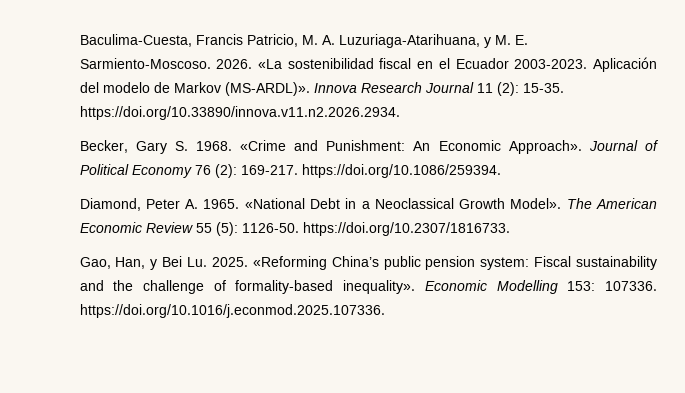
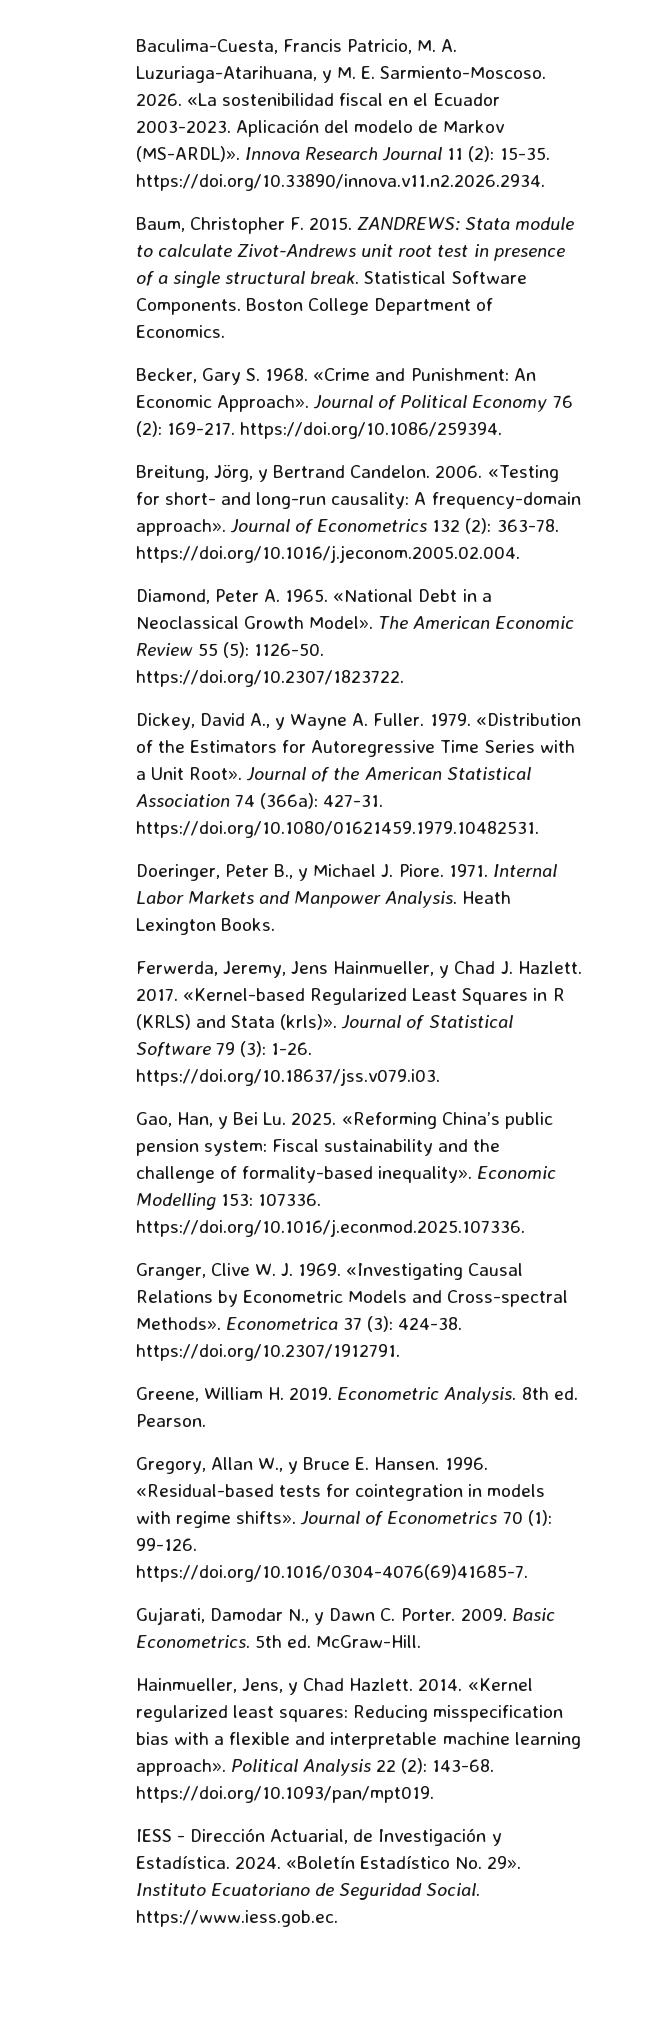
+ Baum, Christopher F. 2015. ZANDREWS: Stata module to calculate Zivot-Andrews unit root test in presence of a single structural break. Statistical Software Components. Boston College Department of Economics.
+ Breitung, Jörg, y Bertrand Candelon. 2006. «Testing for short- and long-run causality: A frequency-domain approach». Journal of Econometrics 132 (2): 363-78. https://doi.org/10.1016/j.jeconom.2005.02.004.
- The American Economic Review 55 (5): 1126-50. https://doi.org/10.2307/1816733.
+ The American Economic Review 55 (5): 1126-50. https://doi.org/10.2307/1823722.
+ Dickey, David A., y Wayne A. Fuller. 1979. «Distribution of the Estimators for Autoregressive Time Series with a Unit Root». Journal of the American Statistical Association 74 (366a): 427-31. https://doi.org/10.1080/01621459.1979.10482531.
+ Doeringer, Peter B., y Michael J. Piore. 1971. Internal Labor Markets and Manpower Analysis. Heath Lexington Books.
+ Ferwerda, Jeremy, Jens Hainmueller, y Chad J. Hazlett. 2017. «Kernel-based Regularized Least Squares in R (KRLS) and Stata (krls)». Journal of Statistical Software 79 (3): 1-26. https://doi.org/10.18637/jss.v079.i03.
+ Granger, Clive W. J. 1969. «Investigating Causal Relations by Econometric Models and Cross-spectral Methods». Econometrica 37 (3): 424-38. https://doi.org/10.2307/1912791.
+ Greene, William H. 2019. Econometric Analysis. 8th ed. Pearson.
+ Gregory, Allan W., y Bruce E. Hansen. 1996. «Residual-based tests for cointegration in models with regime shifts». Journal of Econometrics 70 (1): 99-126. https://doi.org/10.1016/0304-4076(69)41685-7.
+ Gujarati, Damodar N., y Dawn C. Porter. 2009. Basic Econometrics. 5th ed. McGraw-Hill.
+ Hainmueller, Jens, y Chad Hazlett. 2014. «Kernel regularized least squares: Reducing misspecification bias with a flexible and interpretable machine learning approach». Political Analysis 22 (2): 143-68. https://doi.org/10.1093/pan/mpt019.
+ IESS - Dirección Actuarial, de Investigación y Estadística. 2024. «Boletín Estadístico No. 29». Instituto Ecuatoriano de Seguridad Social. https://www.iess.gob.ec.

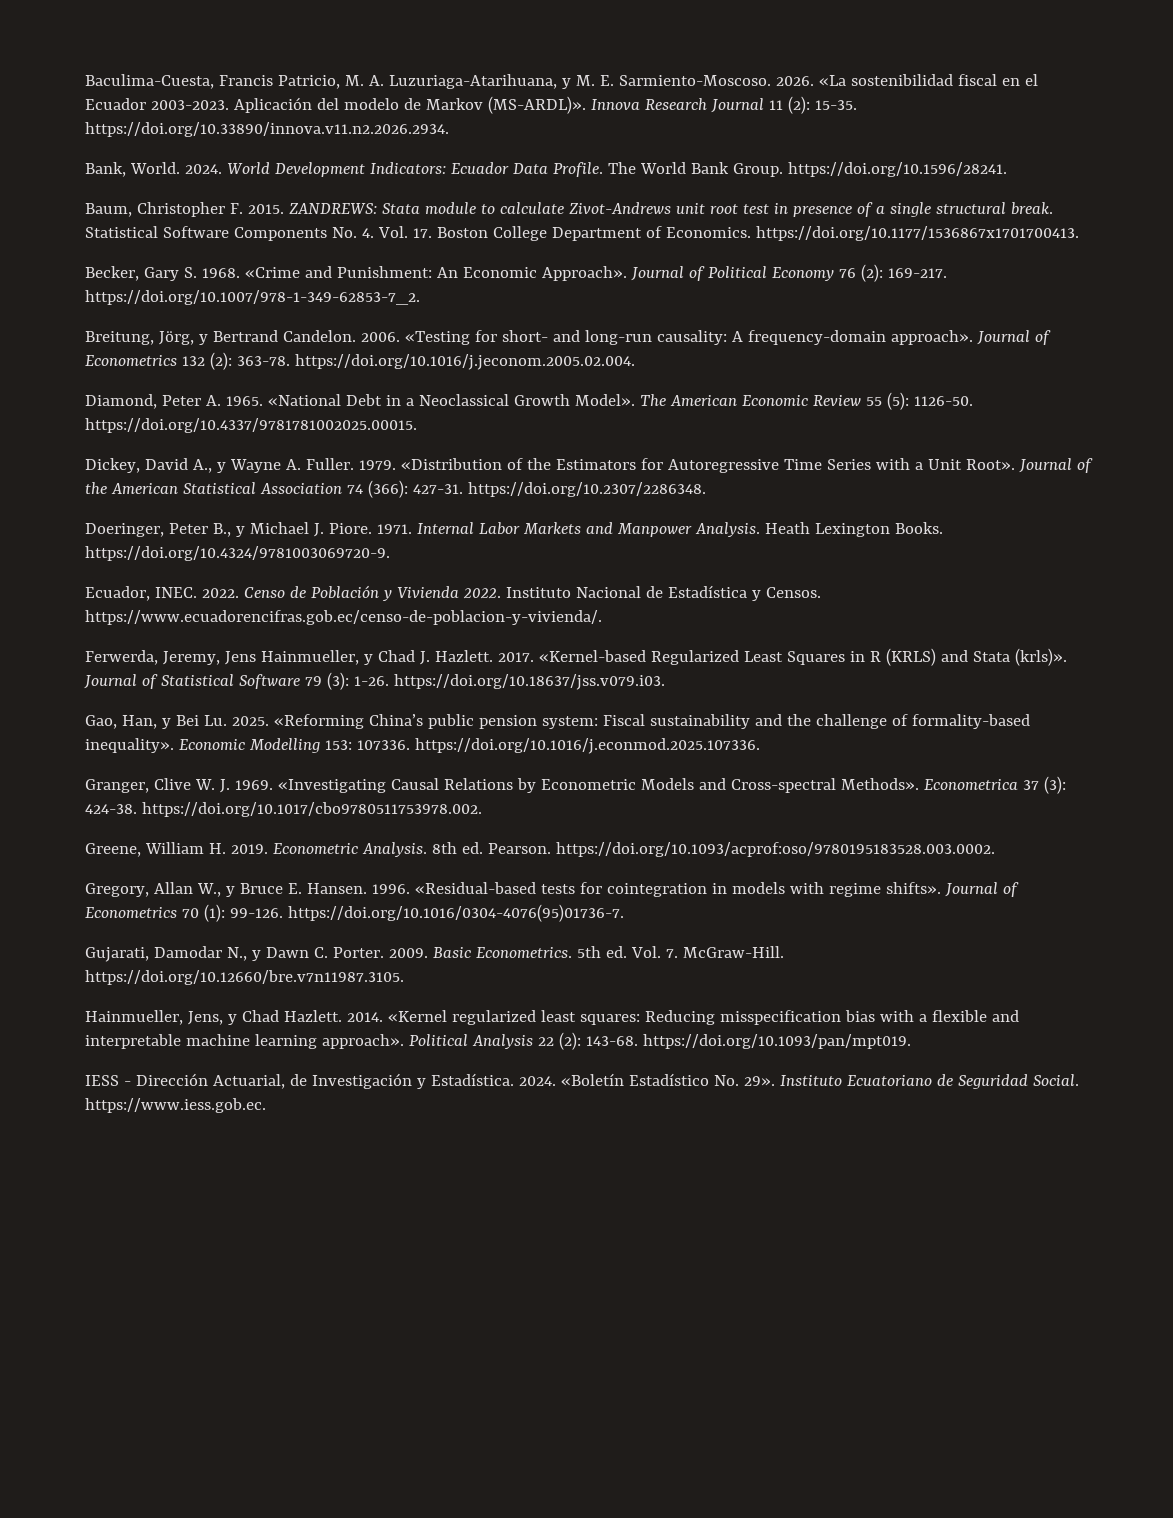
+ Bank, World. 2024. World Development Indicators: Ecuador Data Profile. The World Bank Group. https://doi.org/10.1596/28241.
- Statistical Software Components. Boston College Department of Economics.
+ Statistical Software Components No. 4. Vol. 17. Boston College Department of Economics. https://doi.org/10.1177/1536867x1701700413.
- Journal of Political Economy 76 (2): 169-217. https://doi.org/10.1086/259394.
+ Journal of Political Economy 76 (2): 169-217. https://doi.org/10.1007/978-1-349-62853-7_2.
- The American Economic Review 55 (5): 1126-50. https://doi.org/10.2307/1823722.
+ The American Economic Review 55 (5): 1126-50. https://doi.org/10.4337/9781781002025.00015.
- Journal of the American Statistical Association 74 (366a): 427-31. https://doi.org/10.1080/01621459.1979.10482531.
+ Journal of the American Statistical Association 74 (366): 427-31. https://doi.org/10.2307/2286348.
- Heath Lexington Books.
+ Heath Lexington Books. https://doi.org/10.4324/9781003069720-9.
+ Ecuador, INEC. 2022. Censo de Población y Vivienda 2022. Instituto Nacional de Estadística y Censos. https://www.ecuadorencifras.gob.ec/censo-de-poblacion-y-vivienda/.
- Econometrica 37 (3): 424-38. https://doi.org/10.2307/1912791.
+ Econometrica 37 (3): 424-38. https://doi.org/10.1017/cbo9780511753978.002.
- 8th ed. Pearson.
+ 8th ed. Pearson. https://doi.org/10.1093/acprof:oso/9780195183528.003.0002.
- Journal of Econometrics 70 (1): 99-126. https://doi.org/10.1016/0304-4076(69)41685-7.
+ Journal of Econometrics 70 (1): 99-126. https://doi.org/10.1016/0304-4076(95)01736-7.
- 5th ed. McGraw-Hill.
+ 5th ed. Vol. 7. McGraw-Hill. https://doi.org/10.12660/bre.v7n11987.3105.

